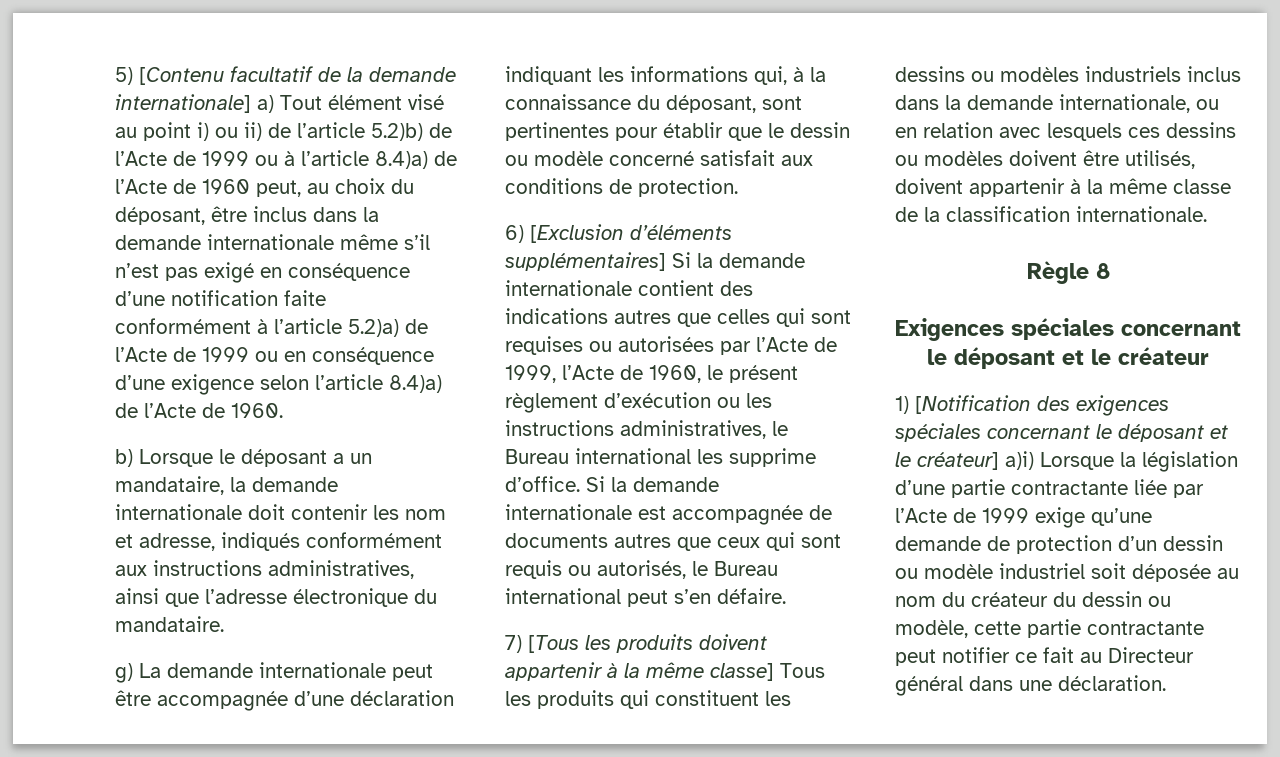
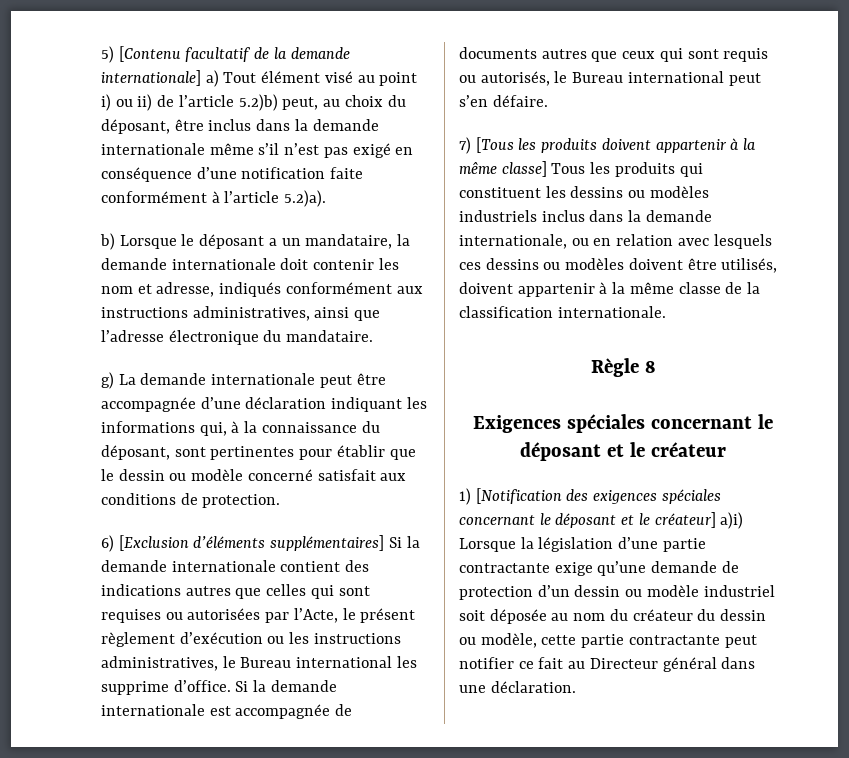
- 5) [Contenu facultatif de la demande internationale] a) Tout élément visé au point i) ou ii) de l’article 5.2)b) de l’Acte de 1999 ou à l’article 8.4)a) de l’Acte de 1960 peut, au choix du déposant, être inclus dans la demande internationale même s’il n’est pas exigé en conséquence d’une notification faite conformément à l’article 5.2)a) de l’Acte de 1999 ou en conséquence d’une exigence selon l’article 8.4)a) de l’Acte de 1960.
+ 5) [Contenu facultatif de la demande internationale] a) Tout élément visé au point i) ou ii) de l’article 5.2)b) peut, au choix du déposant, être inclus dans la demande internationale même s’il n’est pas exigé en conséquence d’une notification faite conformément à l’article 5.2)a).
- 6) [Exclusion d’éléments supplémentaires] Si la demande internationale contient des indications autres que celles qui sont requises ou autorisées par l’Acte de 1999, l’Acte de 1960, le présent règlement d’exécution ou les instructions administratives, le Bureau international les supprime d’office.
+ 6) [Exclusion d’éléments supplémentaires] Si la demande internationale contient des indications autres que celles qui sont requises ou autorisées par l’Acte, le présent règlement d’exécution ou les instructions administratives, le Bureau international les supprime d’office.
- 1) [Notification des exigences spéciales concernant le déposant et le créateur] a)i) Lorsque la législation d’une partie contractante liée par l’Acte de 1999 exige qu’une demande de protection d’un dessin ou modèle industriel soit déposée au nom du créateur du dessin ou modèle, cette partie contractante peut notifier ce fait au Directeur général dans une déclaration.
+ 1) [Notification des exigences spéciales concernant le déposant et le créateur] a)i) Lorsque la législation d’une partie contractante exige qu’une demande de protection d’un dessin ou modèle industriel soit déposée au nom du créateur du dessin ou modèle, cette partie contractante peut notifier ce fait au Directeur général dans une déclaration.

